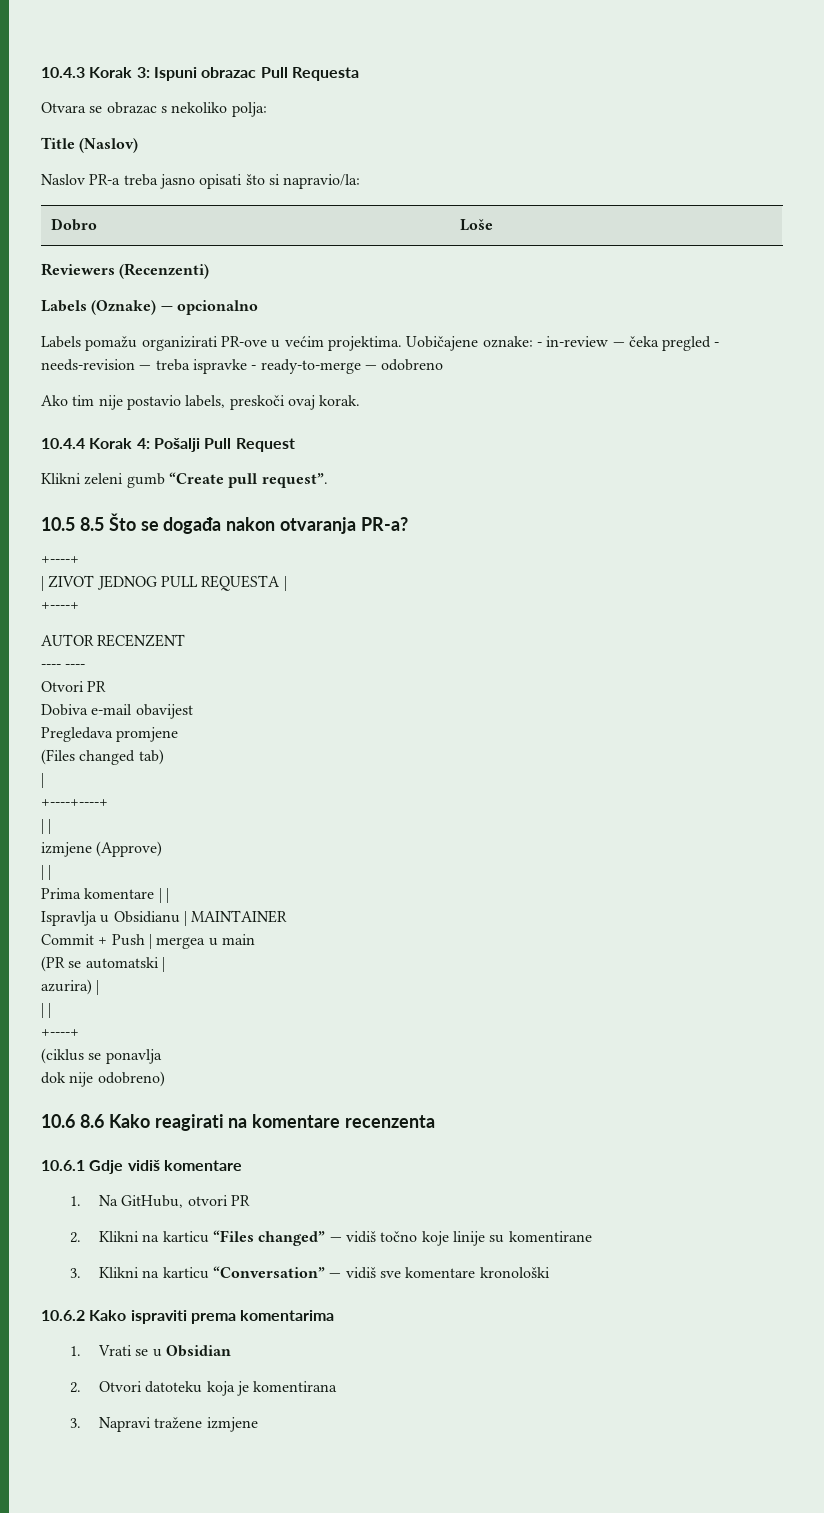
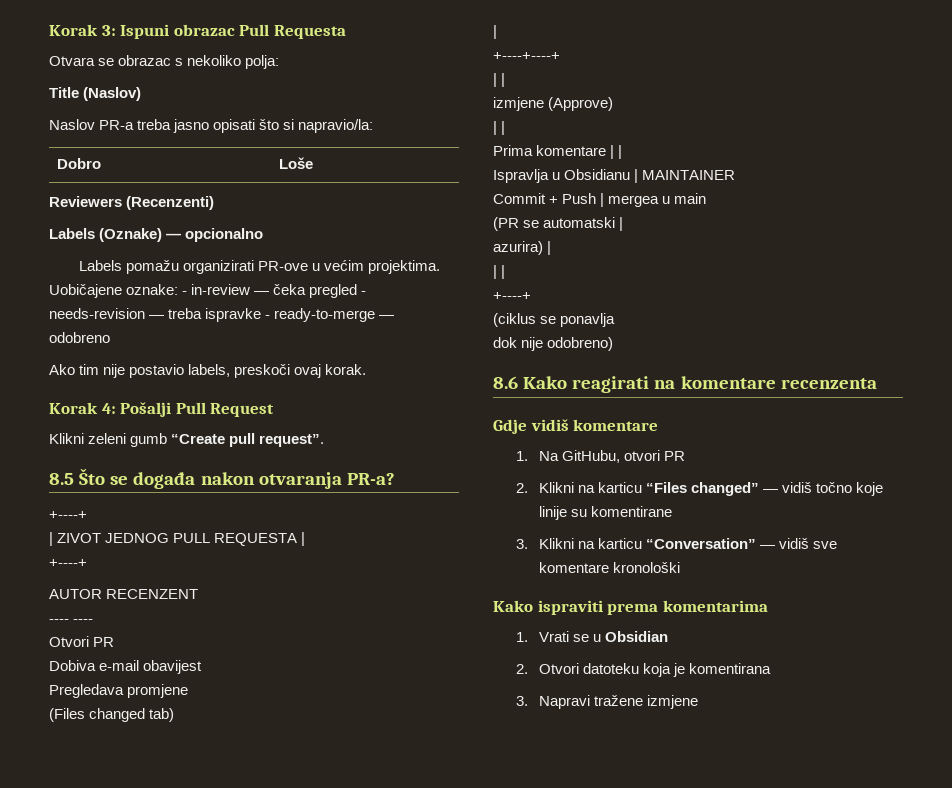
- 10.4.3 Korak 3: Ispuni obrazac Pull Requesta
+ Korak 3: Ispuni obrazac Pull Requesta
- 10.4.4 Korak 4: Pošalji Pull Request
+ Korak 4: Pošalji Pull Request
- 10.5 8.5 Što se događa nakon otvaranja PR-a?
+ 8.5 Što se događa nakon otvaranja PR-a?
- 10.6 8.6 Kako reagirati na komentare recenzenta
+ 8.6 Kako reagirati na komentare recenzenta
- 10.6.1 Gdje vidiš komentare
+ Gdje vidiš komentare
- 10.6.2 Kako ispraviti prema komentarima
+ Kako ispraviti prema komentarima

